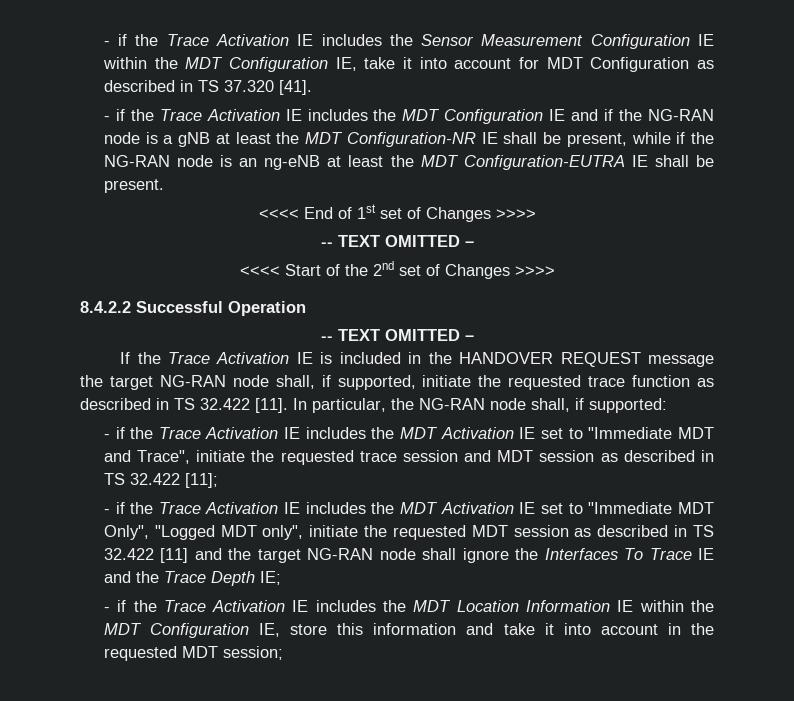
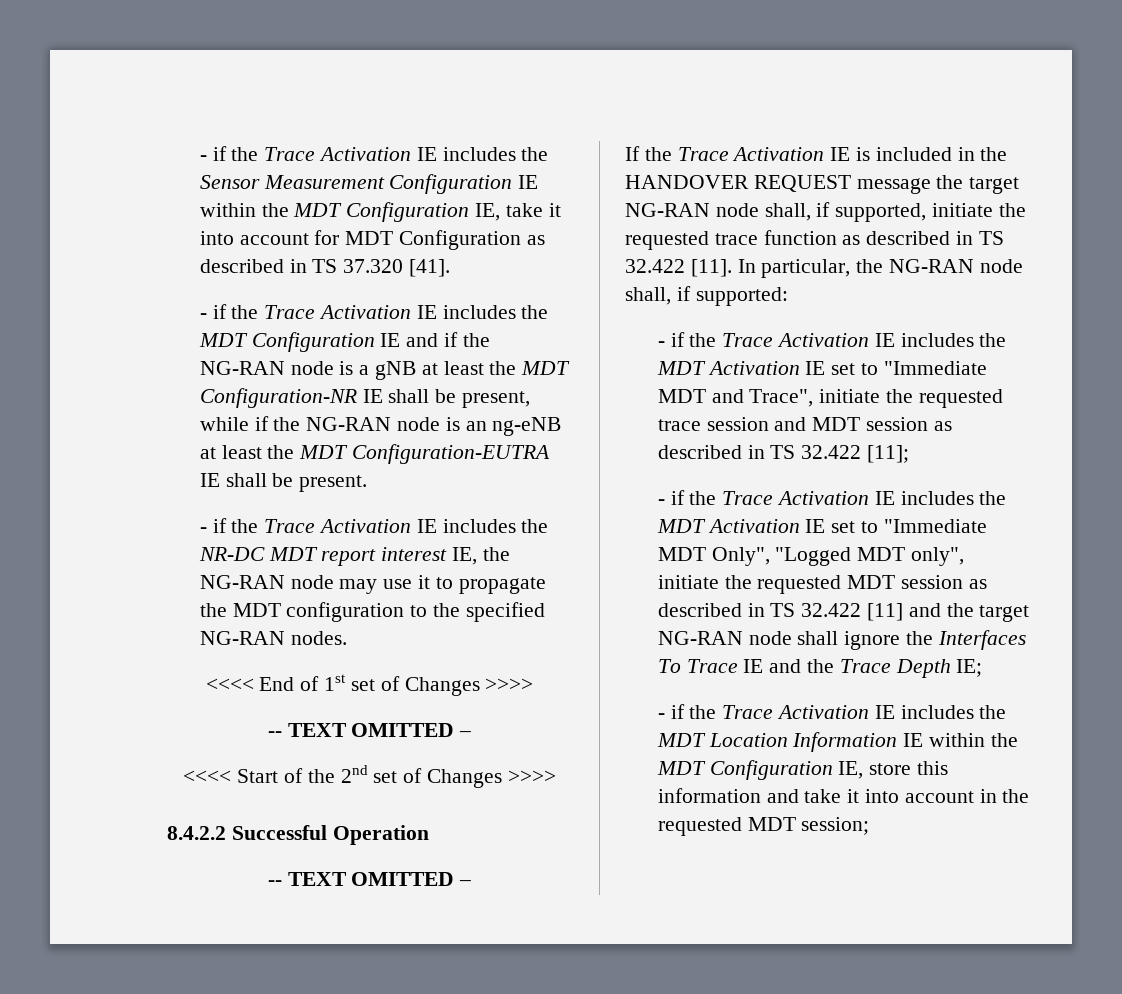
+ - if the Trace Activation IE includes the NR-DC MDT report interest IE, the NG-RAN node may use it to propagate the MDT configuration to the specified NG-RAN nodes.

